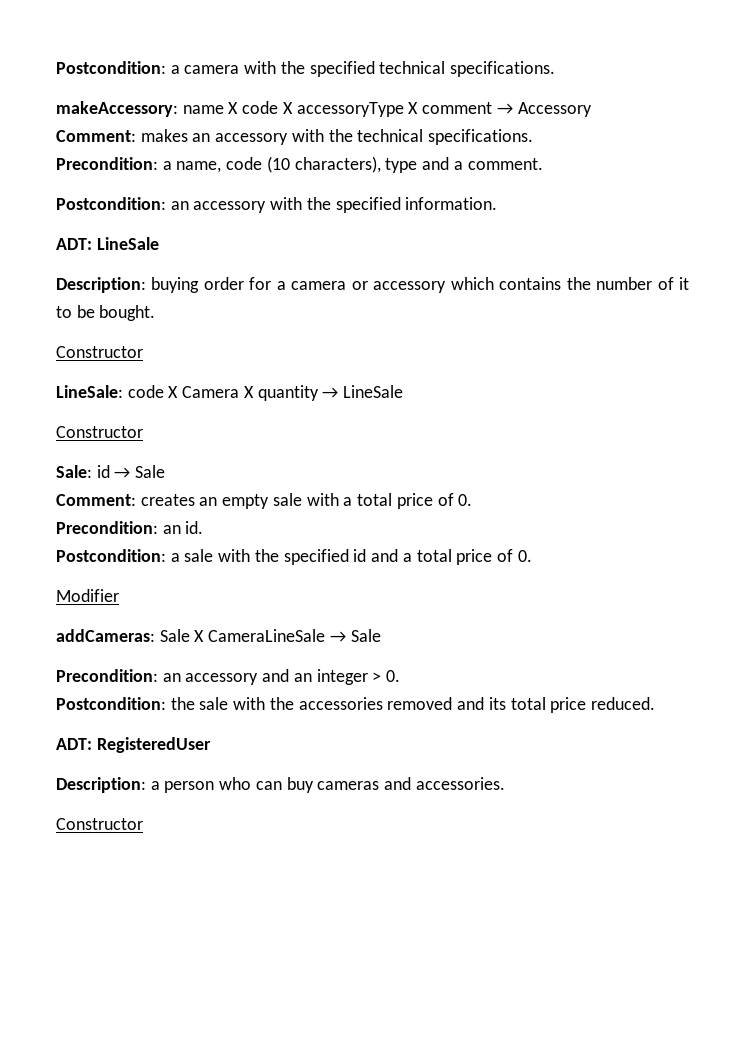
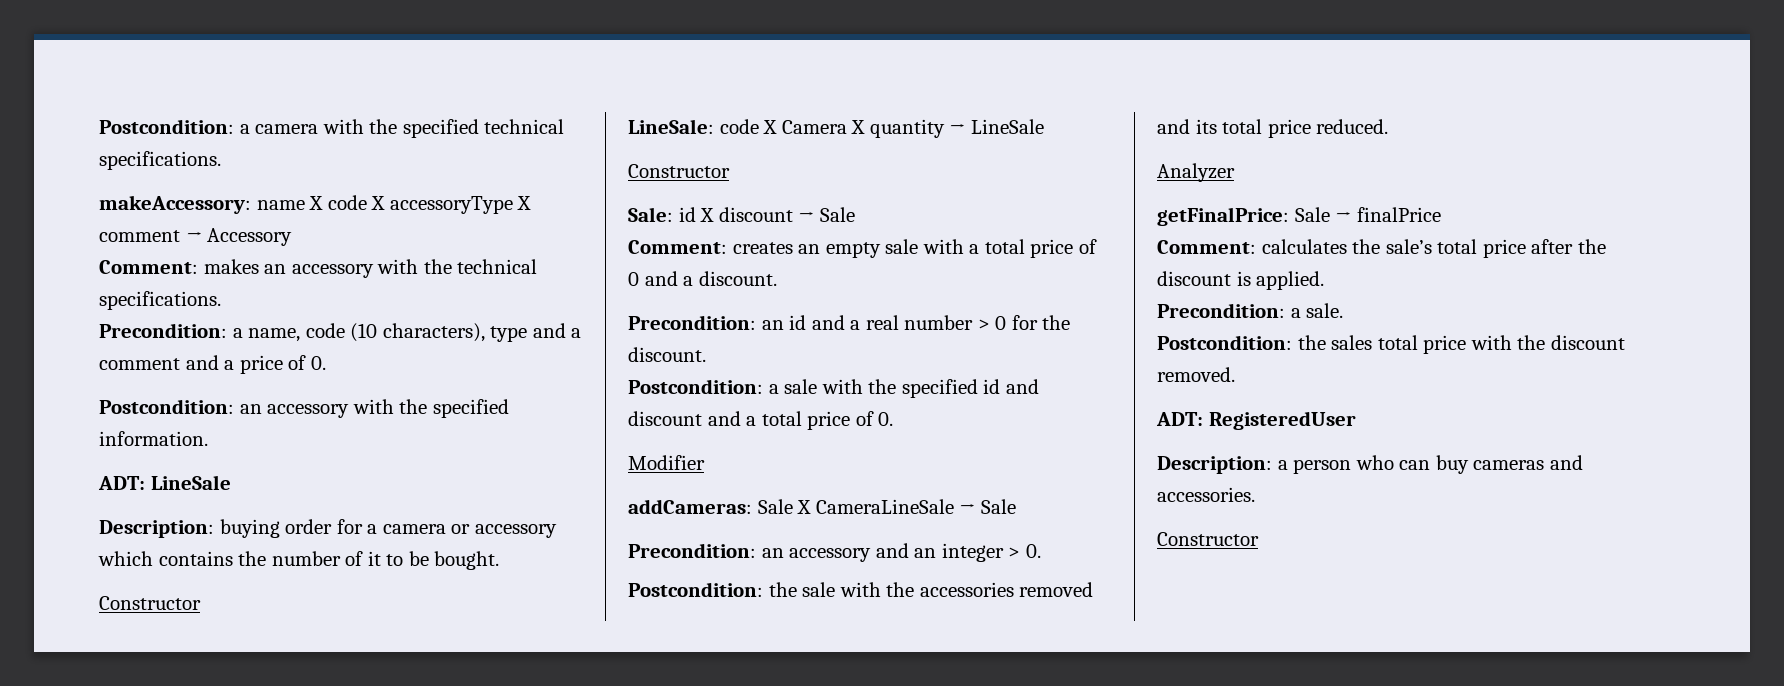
- Precondition: a name, code (10 characters), type and a comment.
+ Precondition: a name, code (10 characters), type and a comment and a price of 0.
- Sale: id → Sale
+ Sale: id X discount → Sale
- Comment: creates an empty sale with a total price of 0.
- Precondition: an id.
+ Comment: creates an empty sale with a total price of 0 and a discount.
+ Precondition: an id and a real number > 0 for the discount.
- Postcondition: a sale with the specified id and a total price of 0.
+ Postcondition: a sale with the specified id and discount and a total price of 0.
+ Analyzer
+ getFinalPrice: Sale → finalPrice
+ Comment: calculates the sale’s total price after the discount is applied.
+ Precondition: a sale.
+ Postcondition: the sales total price with the discount removed.

